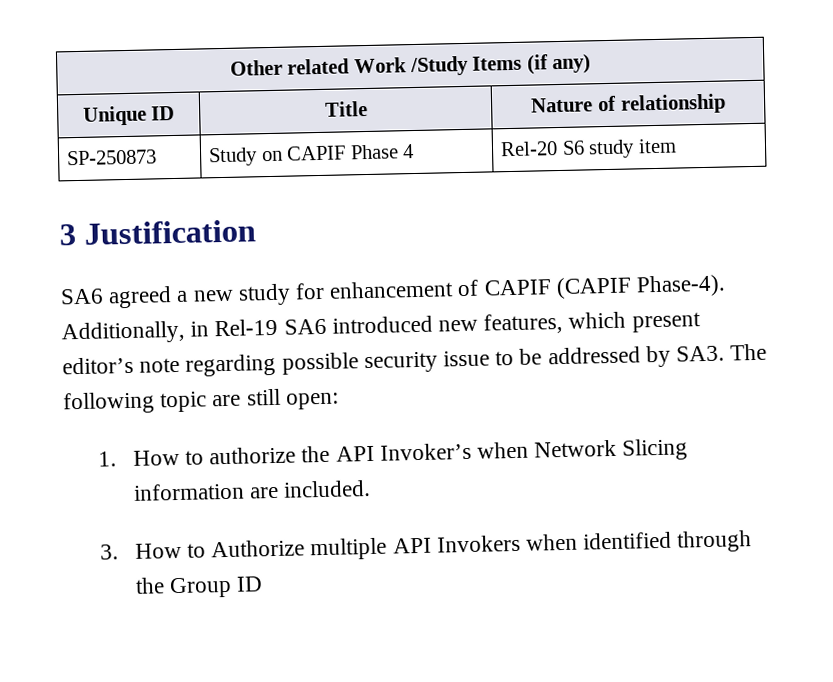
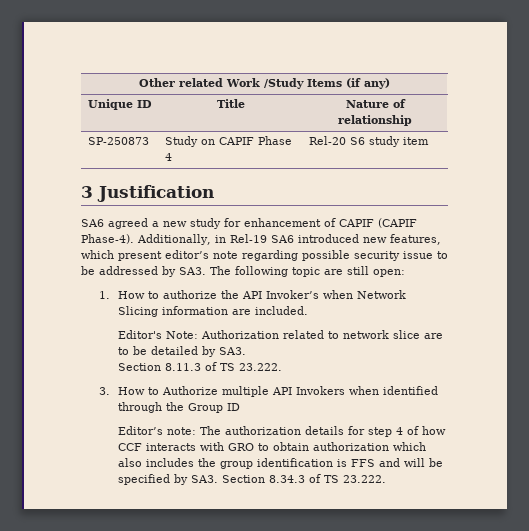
+ Editor's Note: Authorization related to network slice are to be detailed by SA3.
+ Section 8.11.3 of TS 23.222.
+ Editor’s note: The authorization details for step 4 of how CCF interacts with GRO to obtain authorization which also includes the group identification is FFS and will be specified by SA3. Section 8.34.3 of TS 23.222.

